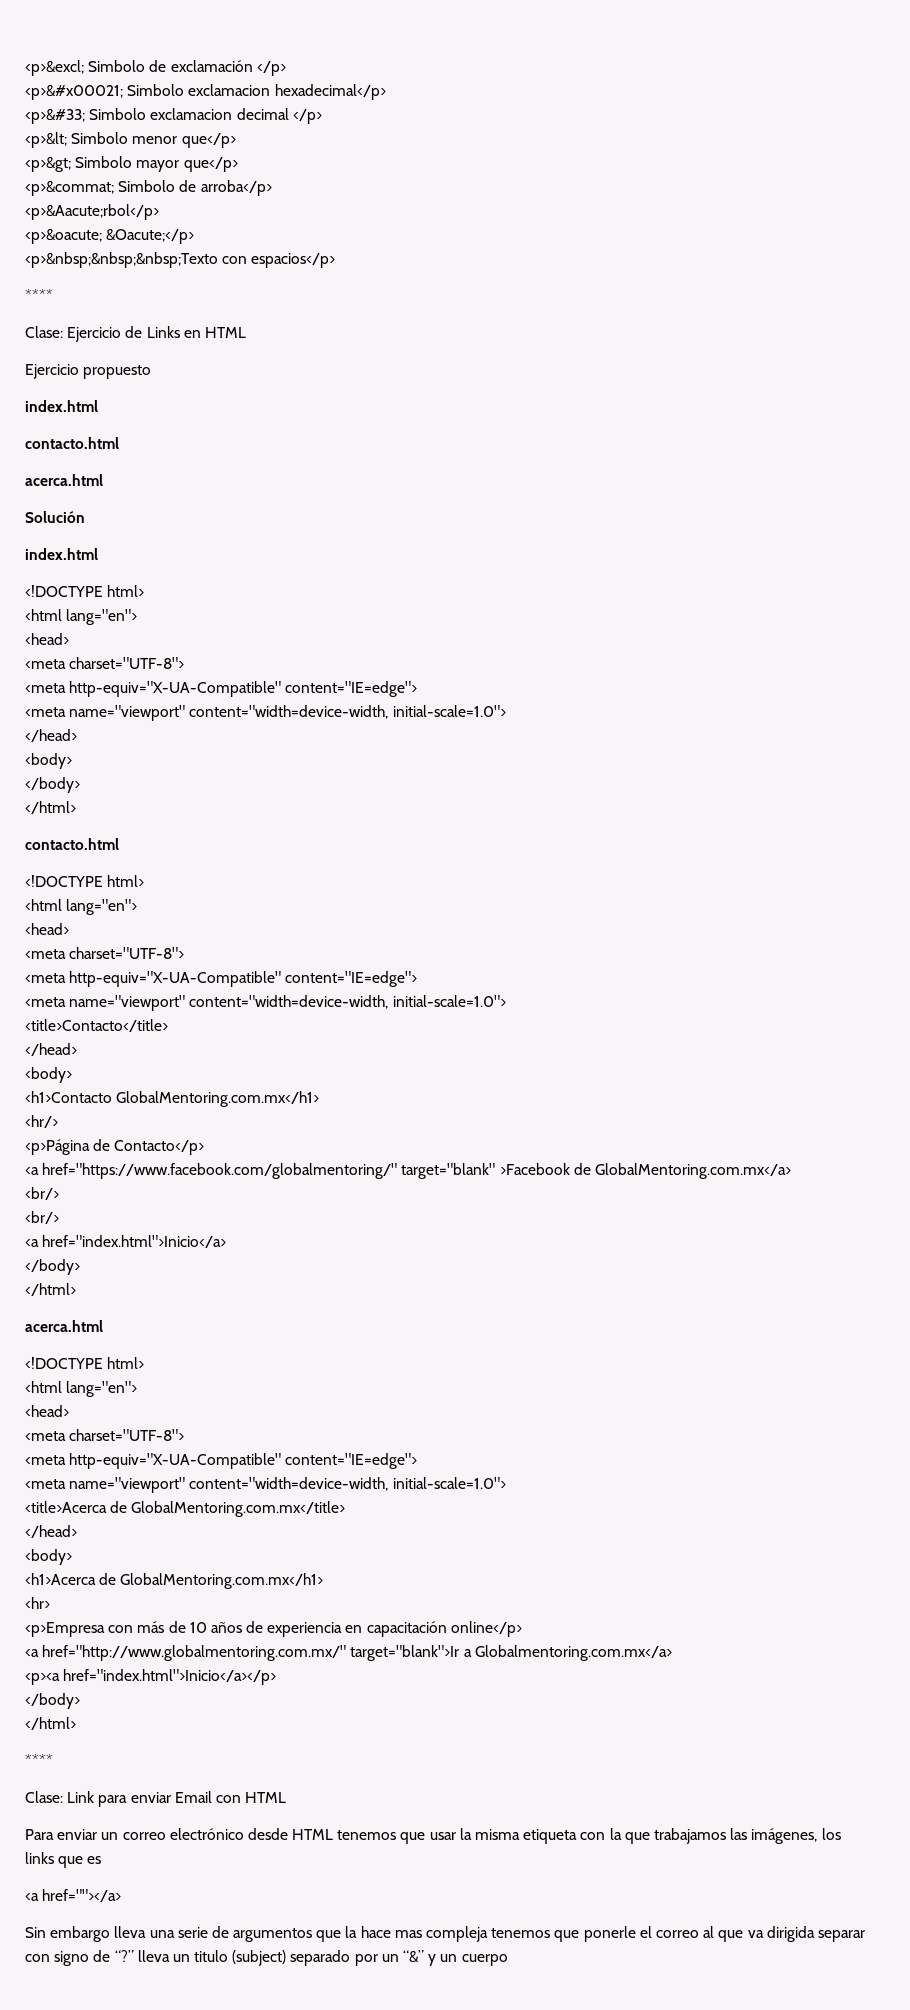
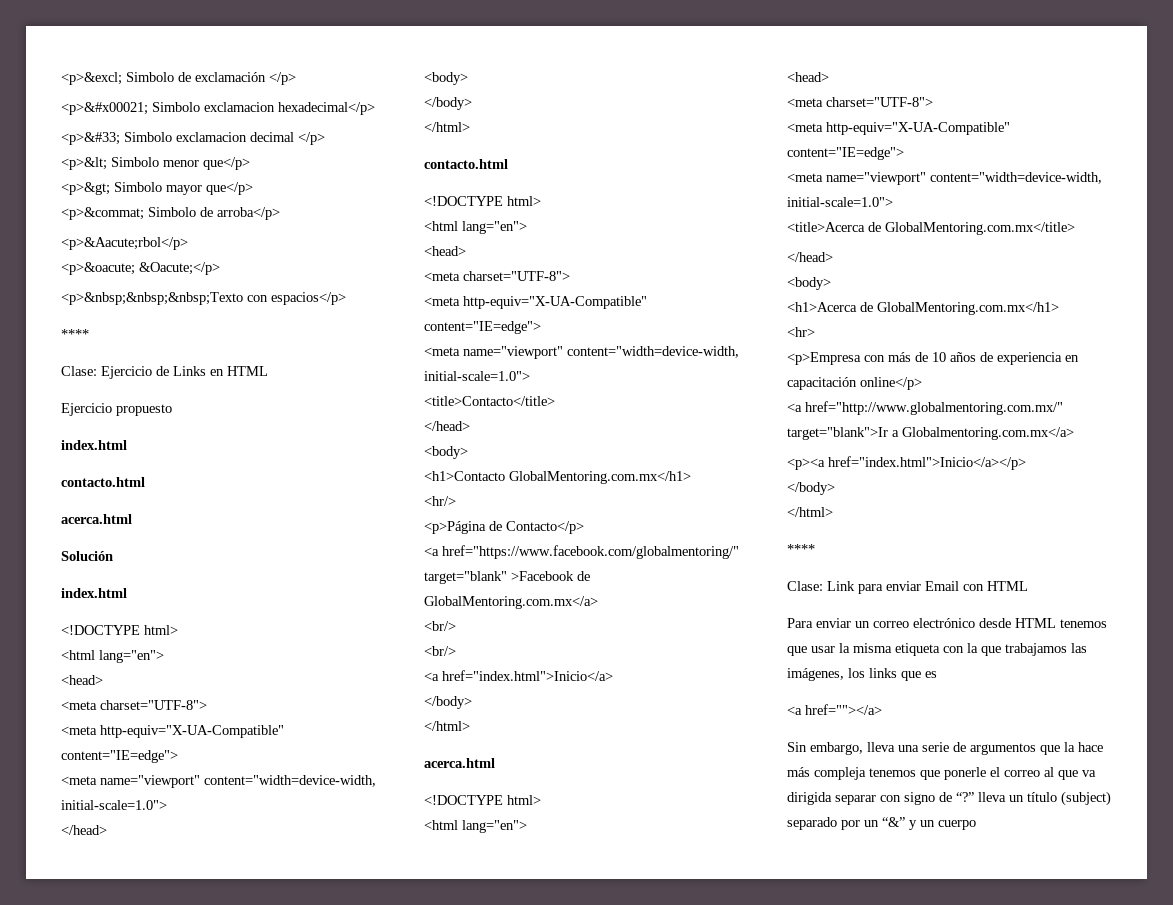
- Sin embargo lleva una serie de argumentos que la hace mas compleja tenemos que ponerle el correo al que va dirigida separar con signo de “?” lleva un titulo (subject) separado por un “&” y un cuerpo
+ Sin embargo, lleva una serie de argumentos que la hace más compleja tenemos que ponerle el correo al que va dirigida separar con signo de “?” lleva un título (subject) separado por un “&” y un cuerpo

